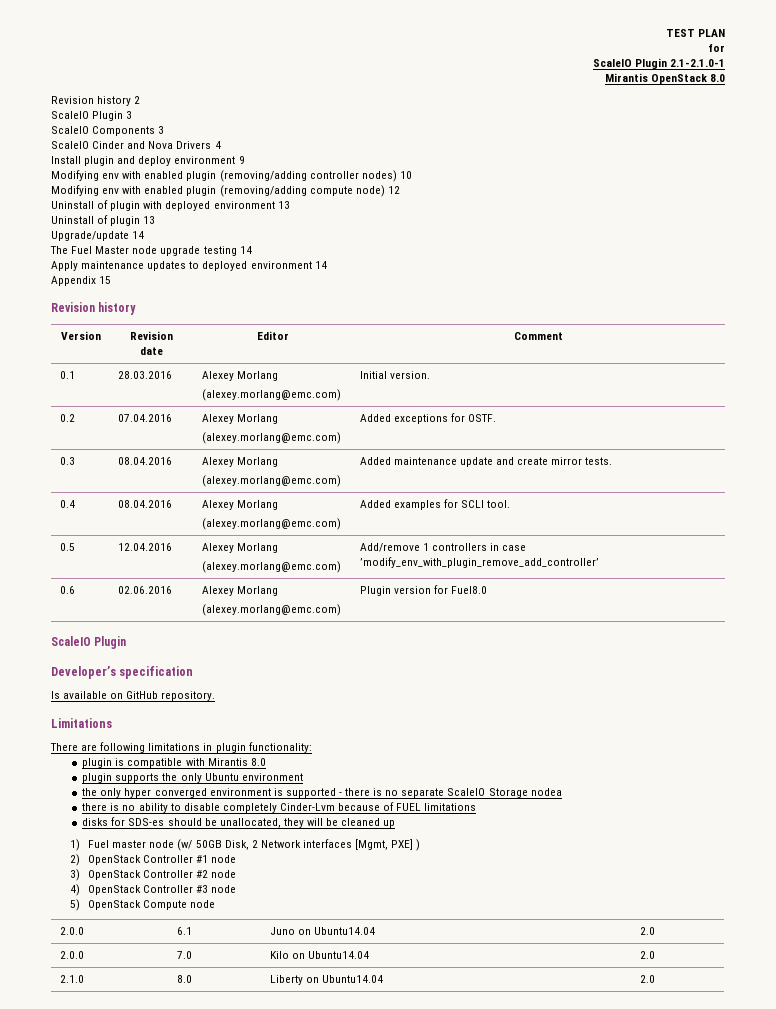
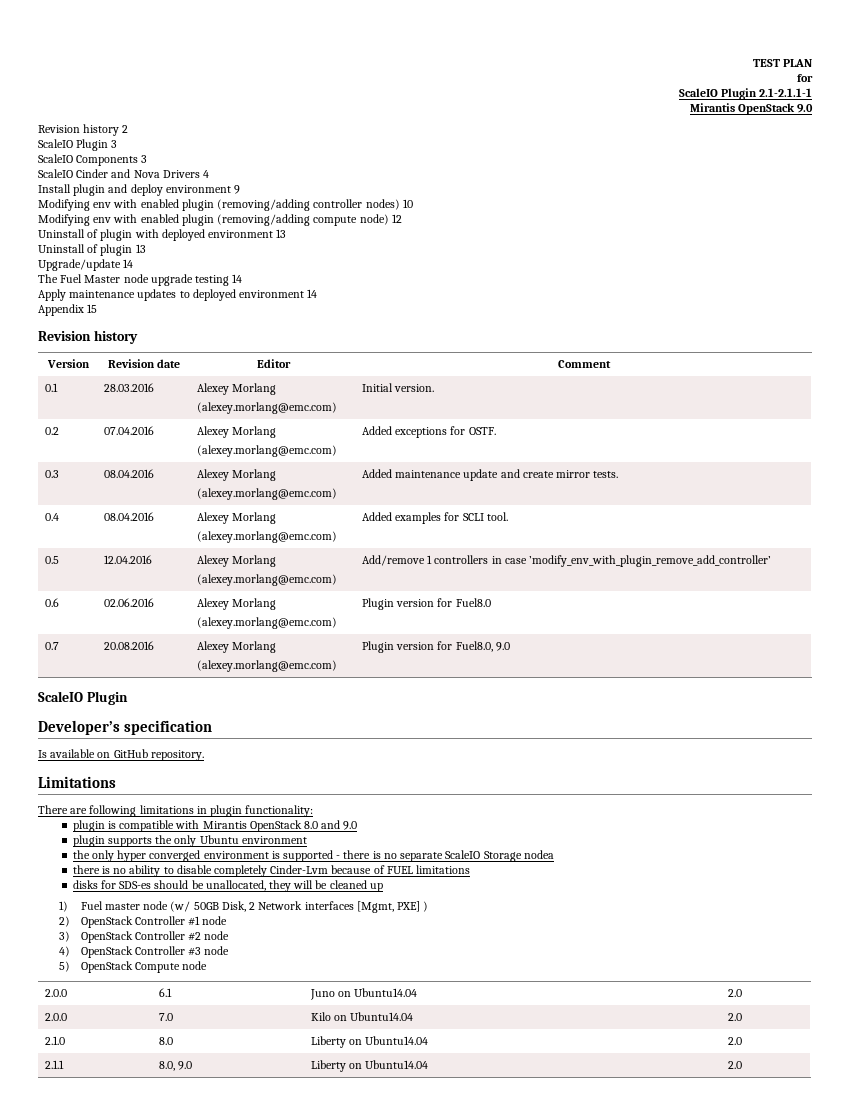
- ScaleIO Plugin 2.1-2.1.0-1
- Mirantis OpenStack 8.0
+ ScaleIO Plugin 2.1-2.1.1-1
+ Mirantis OpenStack 9.0
+ 0.7 | 20.08.2016 | Alexey Morlang
+ (alexey.morlang@emc.com) | Plugin version for Fuel8.0, 9.0
- plugin is compatible with Mirantis 8.0
+ plugin is compatible with Mirantis OpenStack 8.0 and 9.0
+ 2.1.1 | 8.0, 9.0 | Liberty on Ubuntu14.04 | 2.0

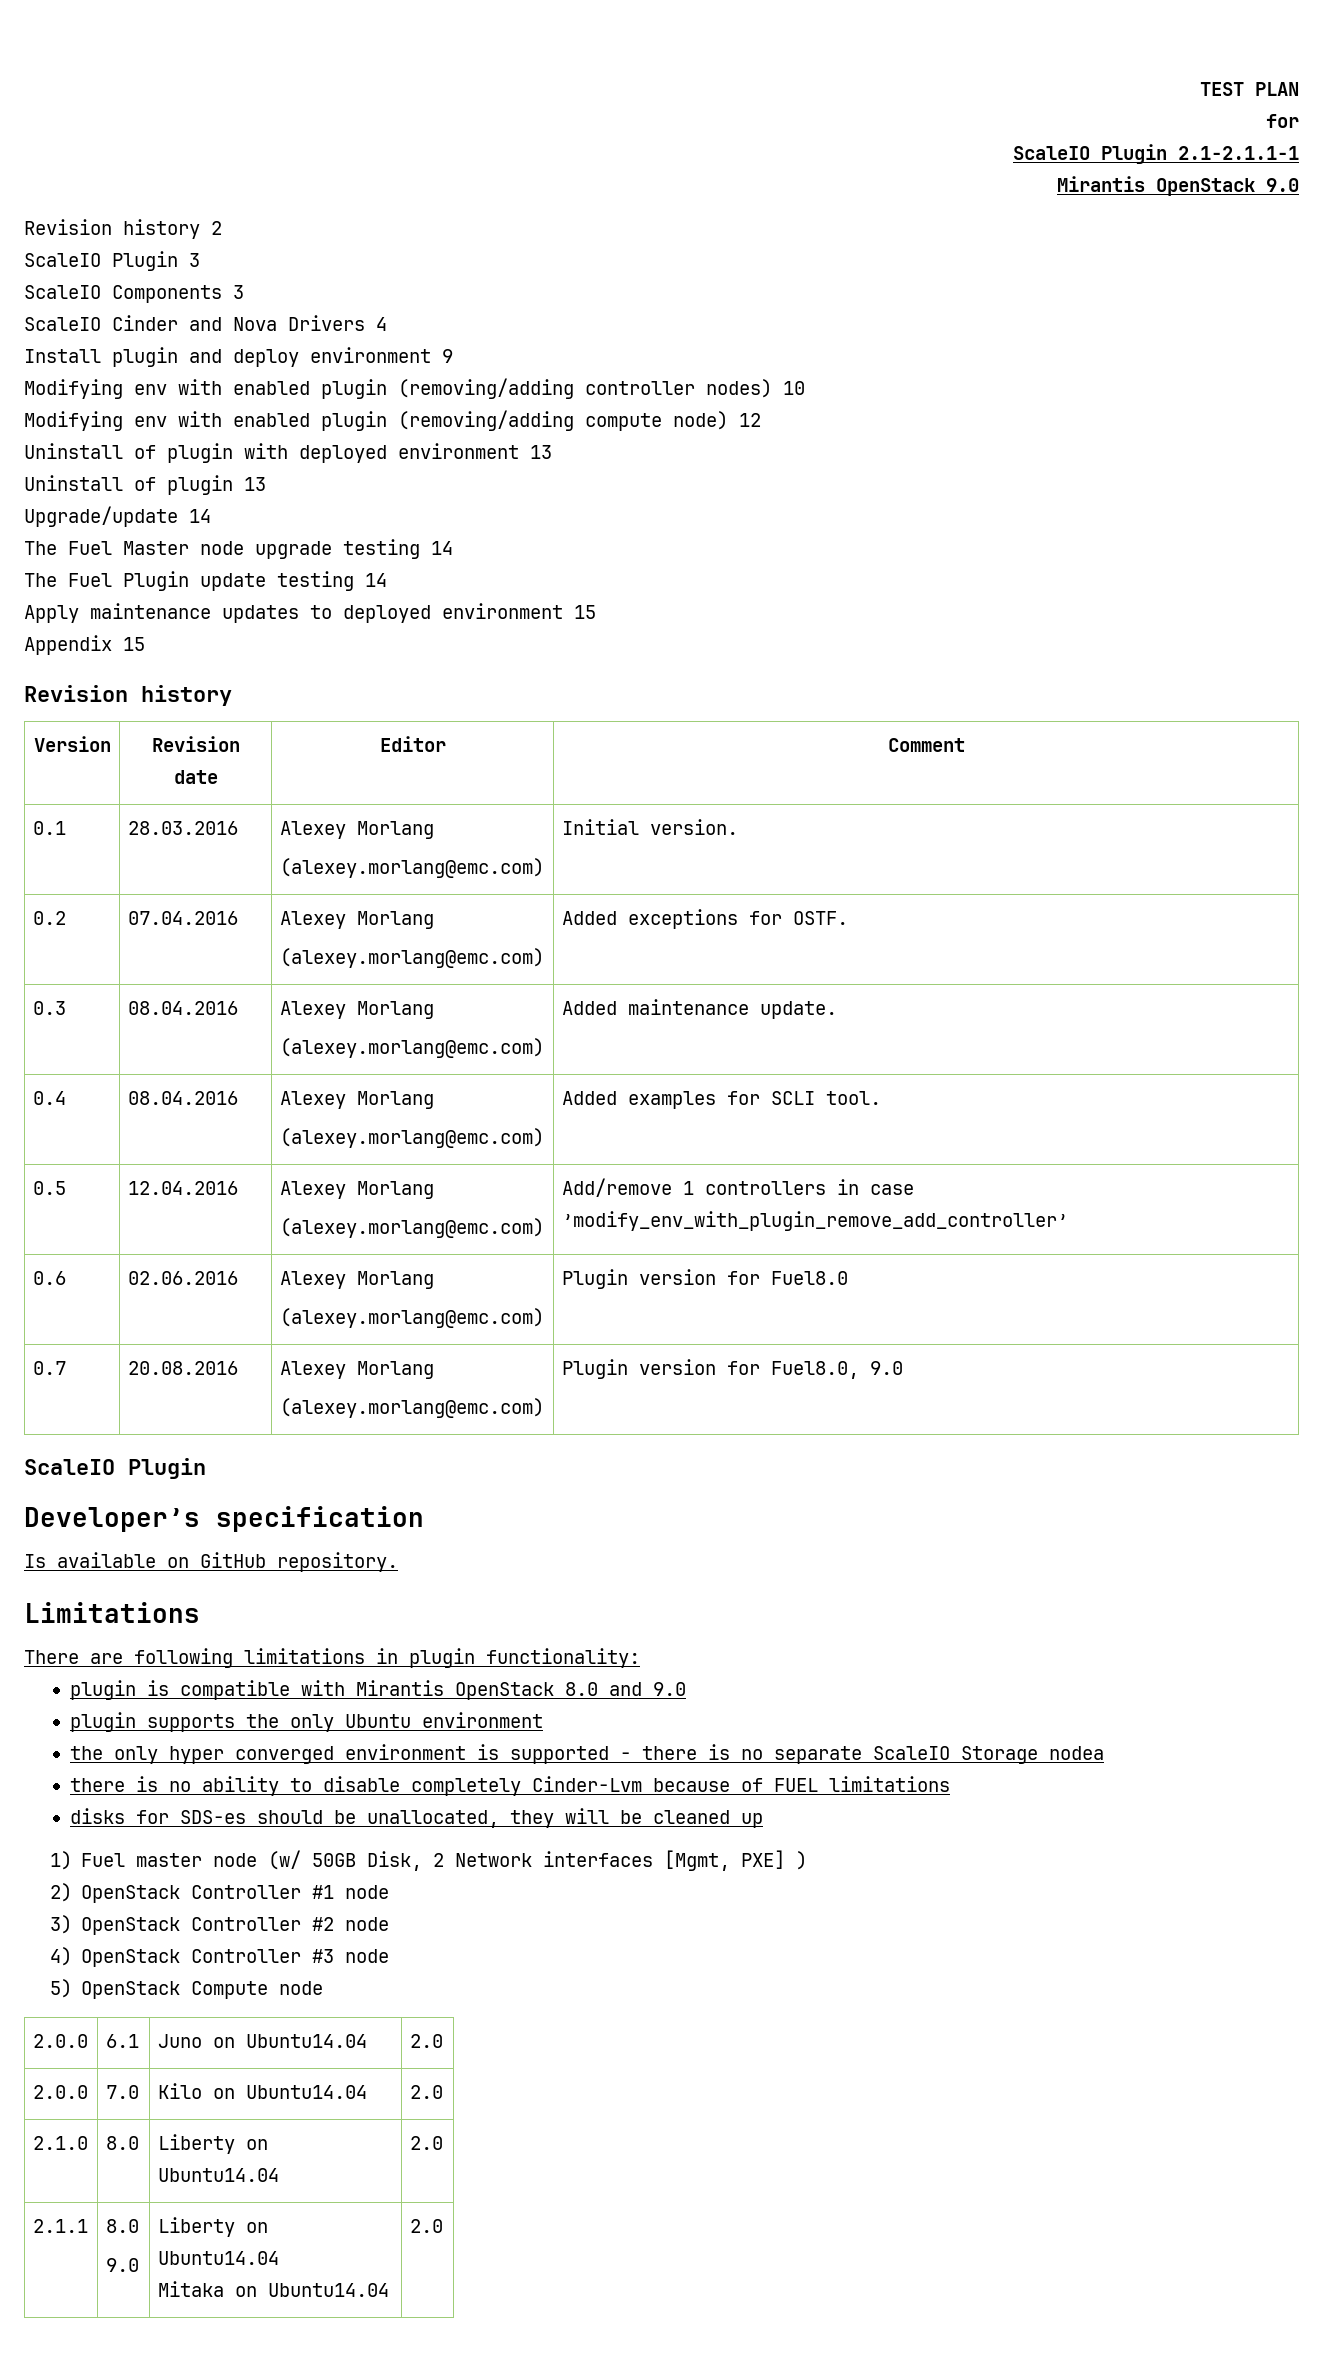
+ The Fuel Plugin update testing 14
- Apply maintenance updates to deployed environment 14
+ Apply maintenance updates to deployed environment 15
  0.3 | 08.04.2016 | Alexey Morlang
- (alexey.morlang@emc.com) | Added maintenance update and create mirror tests.
+ (alexey.morlang@emc.com) | Added maintenance update.
- 2.1.1 | 8.0, 9.0 | Liberty on Ubuntu14.04 | 2.0
+ 2.1.1 | 8.0
+ 9.0 | Liberty on Ubuntu14.04
+ Mitaka on Ubuntu14.04 | 2.0

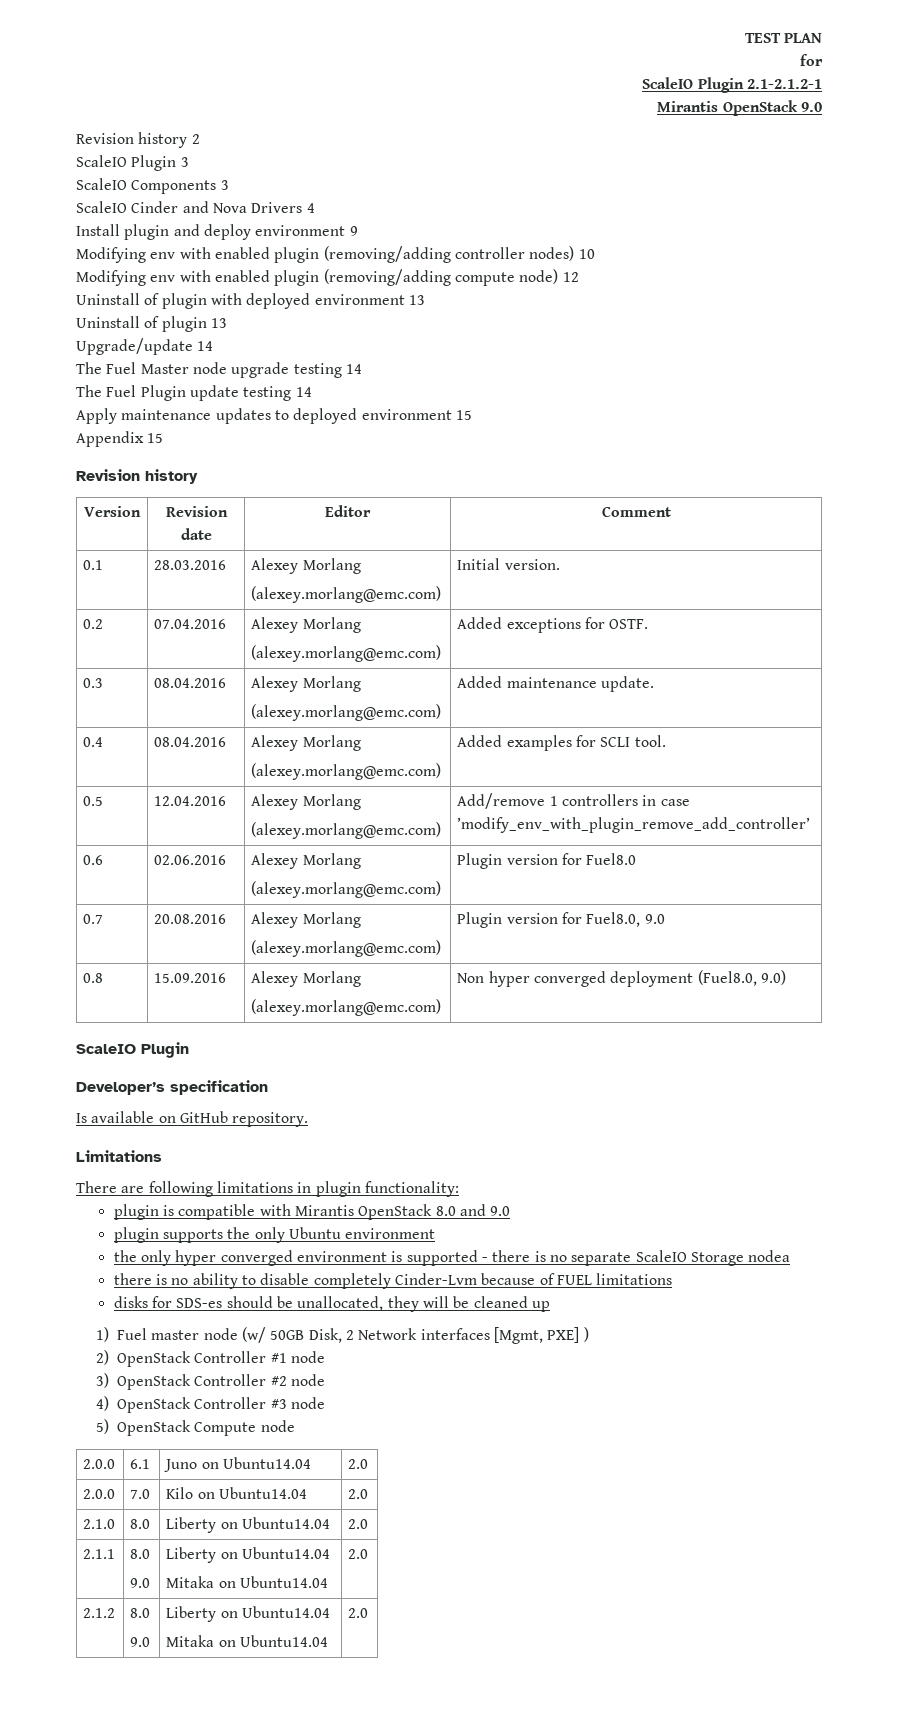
- ScaleIO Plugin 2.1-2.1.1-1
+ ScaleIO Plugin 2.1-2.1.2-1
+ 0.8 | 15.09.2016 | Alexey Morlang
+ (alexey.morlang@emc.com) | Non hyper converged deployment (Fuel8.0, 9.0)
+ 2.1.2 | 8.0
+ 9.0 | Liberty on Ubuntu14.04
+ Mitaka on Ubuntu14.04 | 2.0

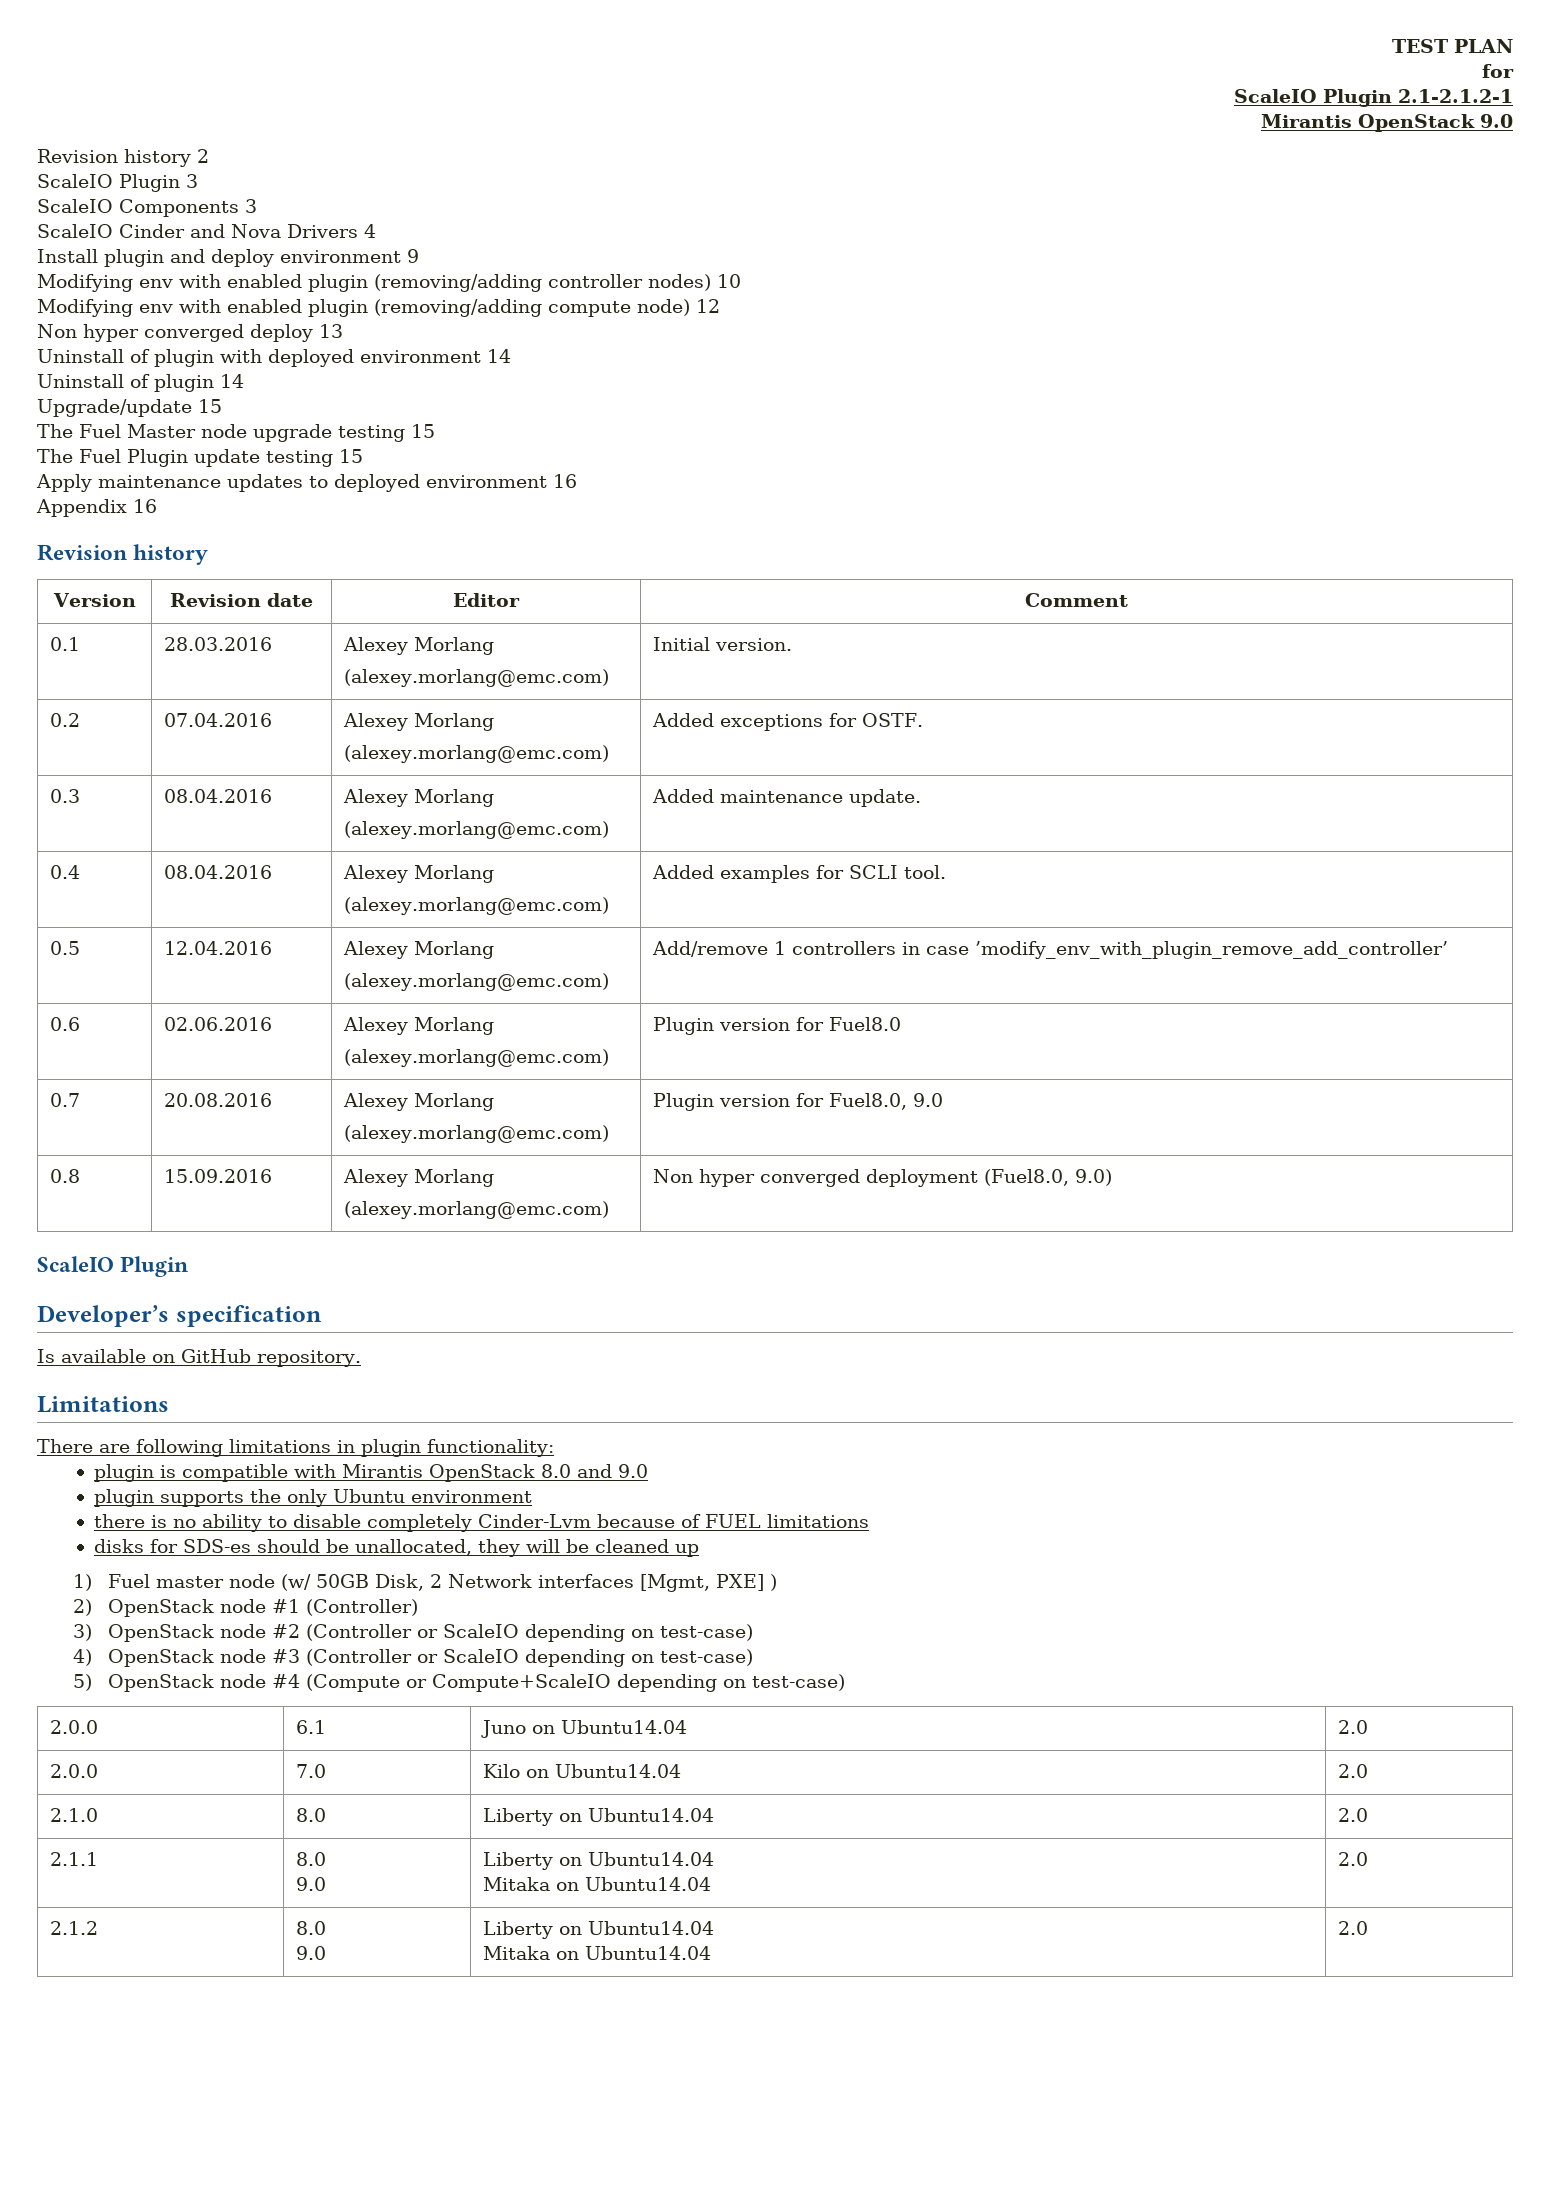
+ Non hyper converged deploy 13
- Uninstall of plugin with deployed environment 13
- Uninstall of plugin 13
+ Uninstall of plugin with deployed environment 14
+ Uninstall of plugin 14
- Upgrade/update 14
+ Upgrade/update 15
- The Fuel Master node upgrade testing 14
+ The Fuel Master node upgrade testing 15
- The Fuel Plugin update testing 14
+ The Fuel Plugin update testing 15
- Apply maintenance updates to deployed environment 15
+ Apply maintenance updates to deployed environment 16
- Appendix 15
+ Appendix 16
- the only hyper converged environment is supported - there is no separate ScaleIO Storage nodea
- 2) OpenStack Controller #1 node
+ 2) OpenStack node #1 (Controller)
- 3) OpenStack Controller #2 node
- 4) OpenStack Controller #3 node
+ 3) OpenStack node #2 (Controller or ScaleIO depending on test-case)
+ 4) OpenStack node #3 (Controller or ScaleIO depending on test-case)
- 5) OpenStack Compute node
+ 5) OpenStack node #4 (Compute or Compute+ScaleIO depending on test-case)

